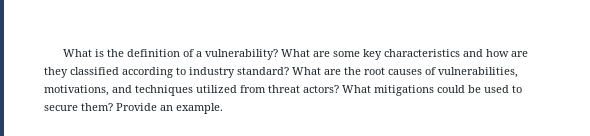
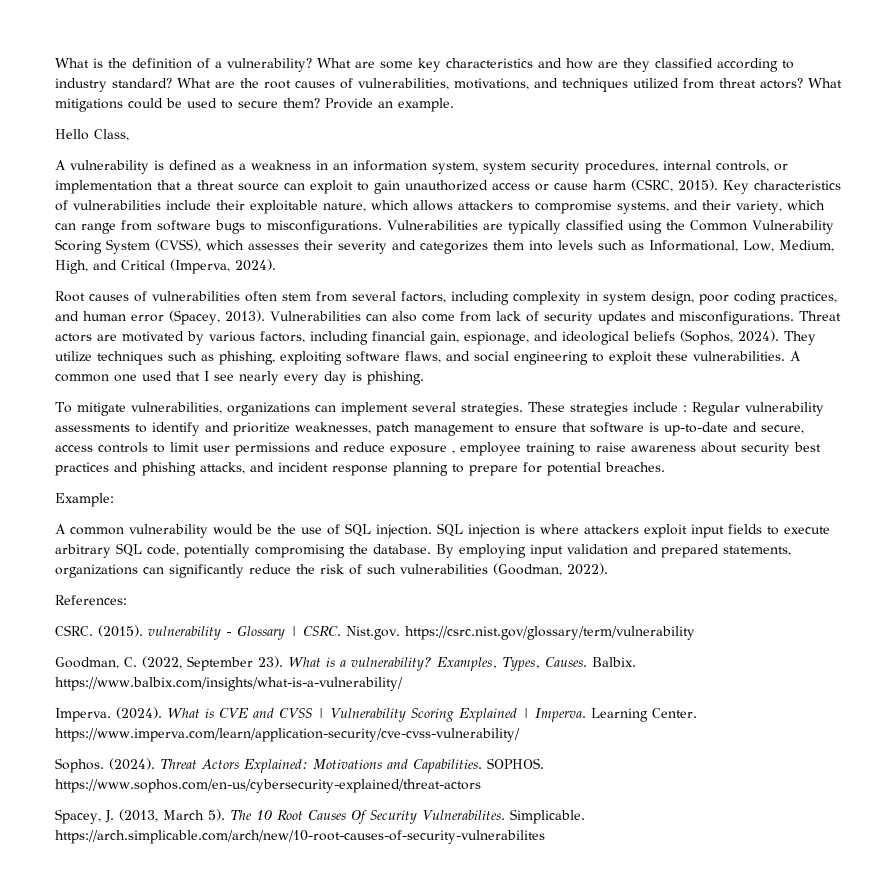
+ Hello Class,
+ A vulnerability is defined as a weakness in an information system, system security procedures, internal controls, or implementation that a threat source can exploit to gain unauthorized access or cause harm (CSRC, 2015). Key characteristics of vulnerabilities include their exploitable nature, which allows attackers to compromise systems, and their variety, which can range from software bugs to misconfigurations. Vulnerabilities are typically classified using the Common Vulnerability Scoring System (CVSS), which assesses their severity and categorizes them into levels such as Informational, Low, Medium, High, and Critical (Imperva, 2024).
+ Root causes of vulnerabilities often stem from several factors, including complexity in system design, poor coding practices, and human error (Spacey, 2013). Vulnerabilities can also come from lack of security updates and misconfigurations. Threat actors are motivated by various factors, including financial gain, espionage, and ideological beliefs (Sophos, 2024). They utilize techniques such as phishing, exploiting software flaws, and social engineering to exploit these vulnerabilities. A common one used that I see nearly every day is phishing.
+ To mitigate vulnerabilities, organizations can implement several strategies. These strategies include : Regular vulnerability assessments to identify and prioritize weaknesses, patch management to ensure that software is up-to-date and secure, access controls to limit user permissions and reduce exposure , employee training to raise awareness about security best practices and phishing attacks, and incident response planning to prepare for potential breaches.
+ Example:
+ A common vulnerability would be the use of SQL injection. SQL injection is where attackers exploit input fields to execute arbitrary SQL code, potentially compromising the database. By employing input validation and prepared statements, organizations can significantly reduce the risk of such vulnerabilities (Goodman, 2022).
+ References:
+ CSRC. (2015). vulnerability - Glossary | CSRC. Nist.gov. https://csrc.nist.gov/glossary/term/vulnerability
+ Goodman, C. (2022, September 23). What is a vulnerability? Examples, Types, Causes. Balbix. https://www.balbix.com/insights/what-is-a-vulnerability/
+ Imperva. (2024). What is CVE and CVSS | Vulnerability Scoring Explained | Imperva. Learning Center. https://www.imperva.com/learn/application-security/cve-cvss-vulnerability/
+ Sophos. (2024). Threat Actors Explained: Motivations and Capabilities. SOPHOS. https://www.sophos.com/en-us/cybersecurity-explained/threat-actors
+ Spacey, J. (2013, March 5). The 10 Root Causes Of Security Vulnerabilites. Simplicable. https://arch.simplicable.com/arch/new/10-root-causes-of-security-vulnerabilites

